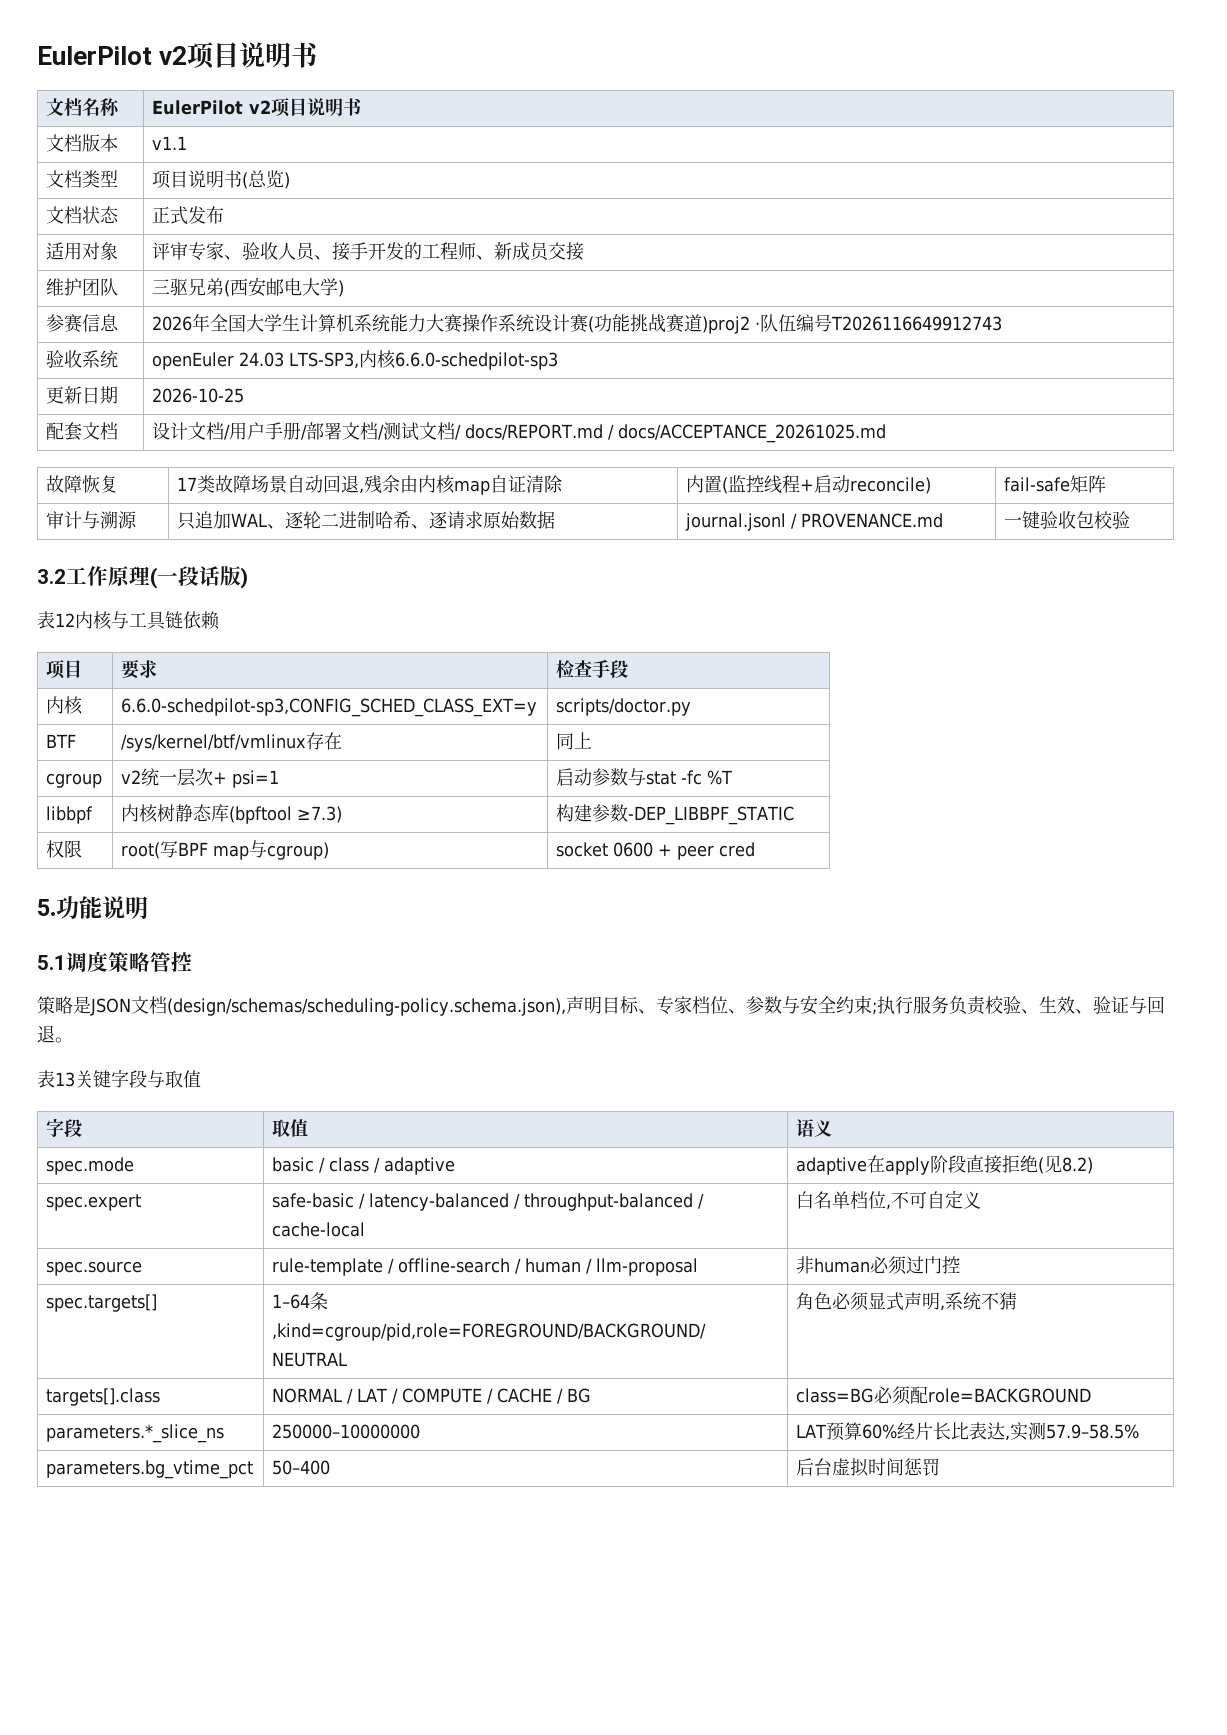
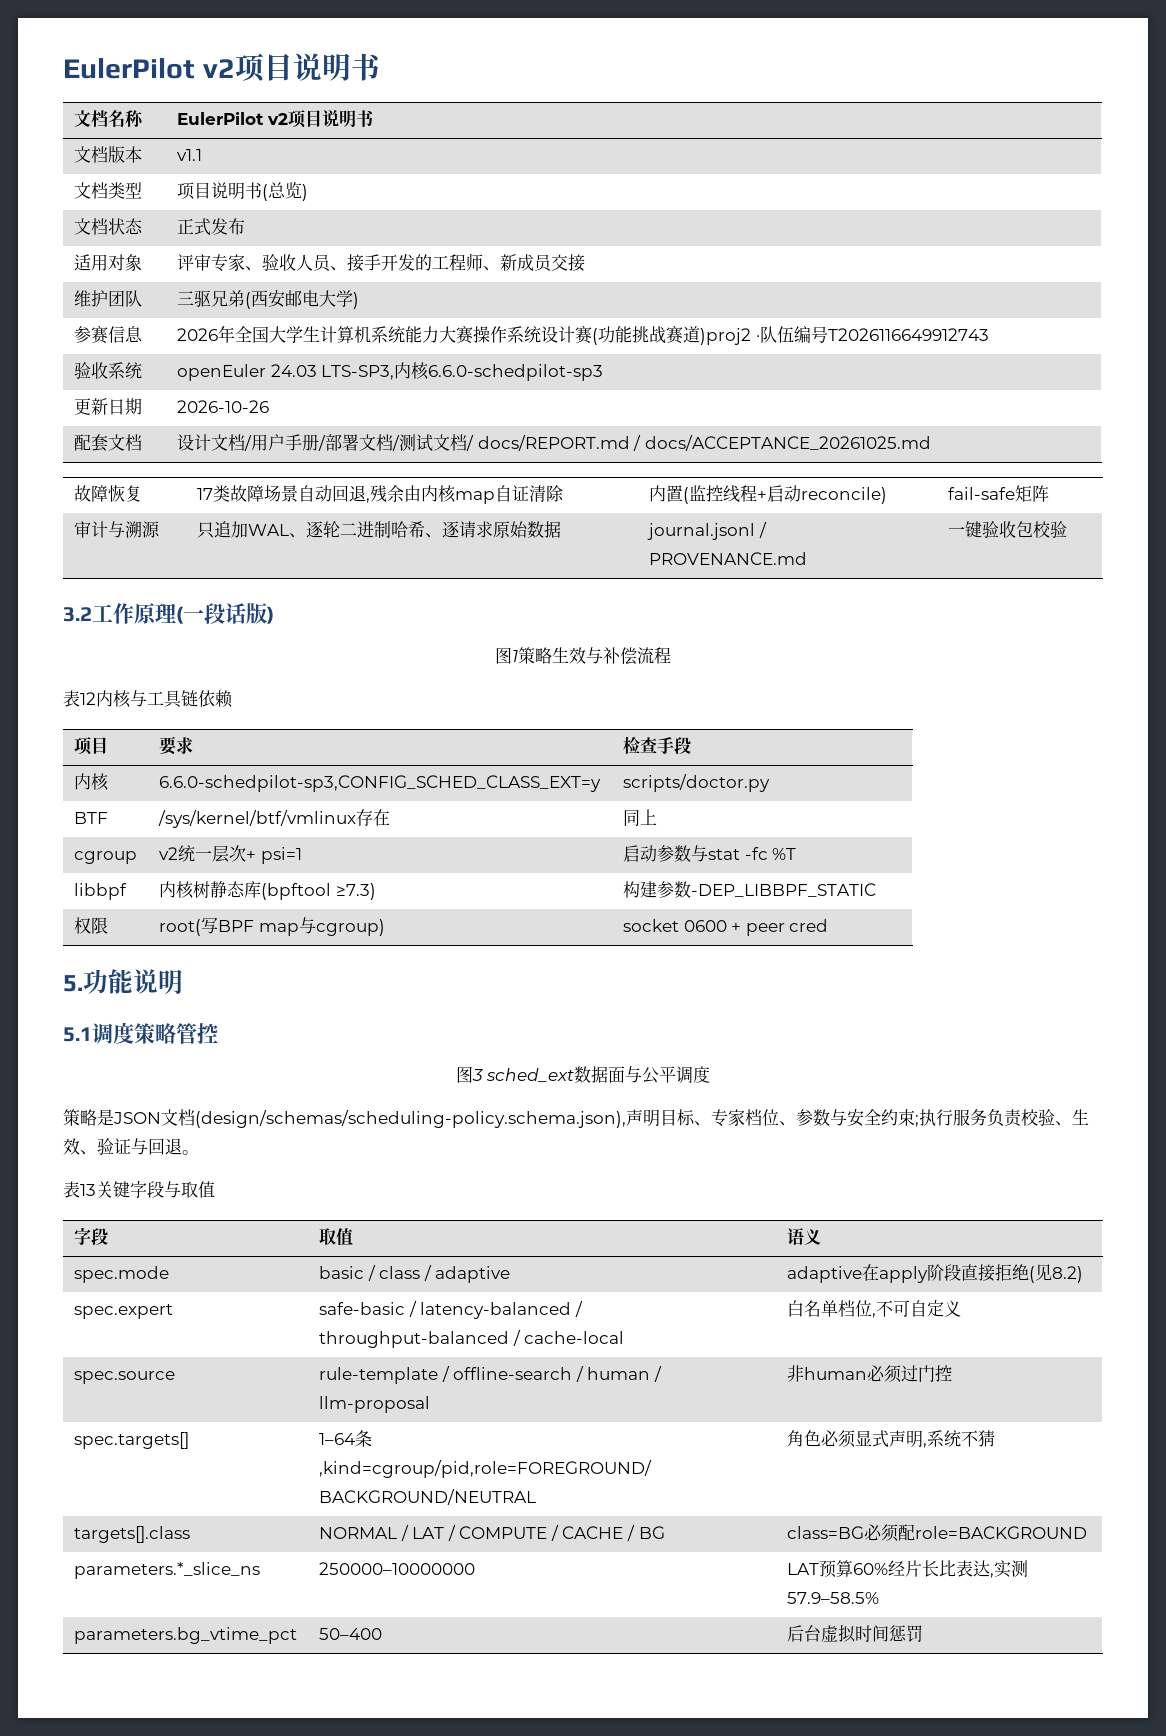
- 更新日期 | 2026-10-25
+ 更新日期 | 2026-10-26
+ 图1策略生效与补偿流程
+ 图3 sched_ext数据面与公平调度

